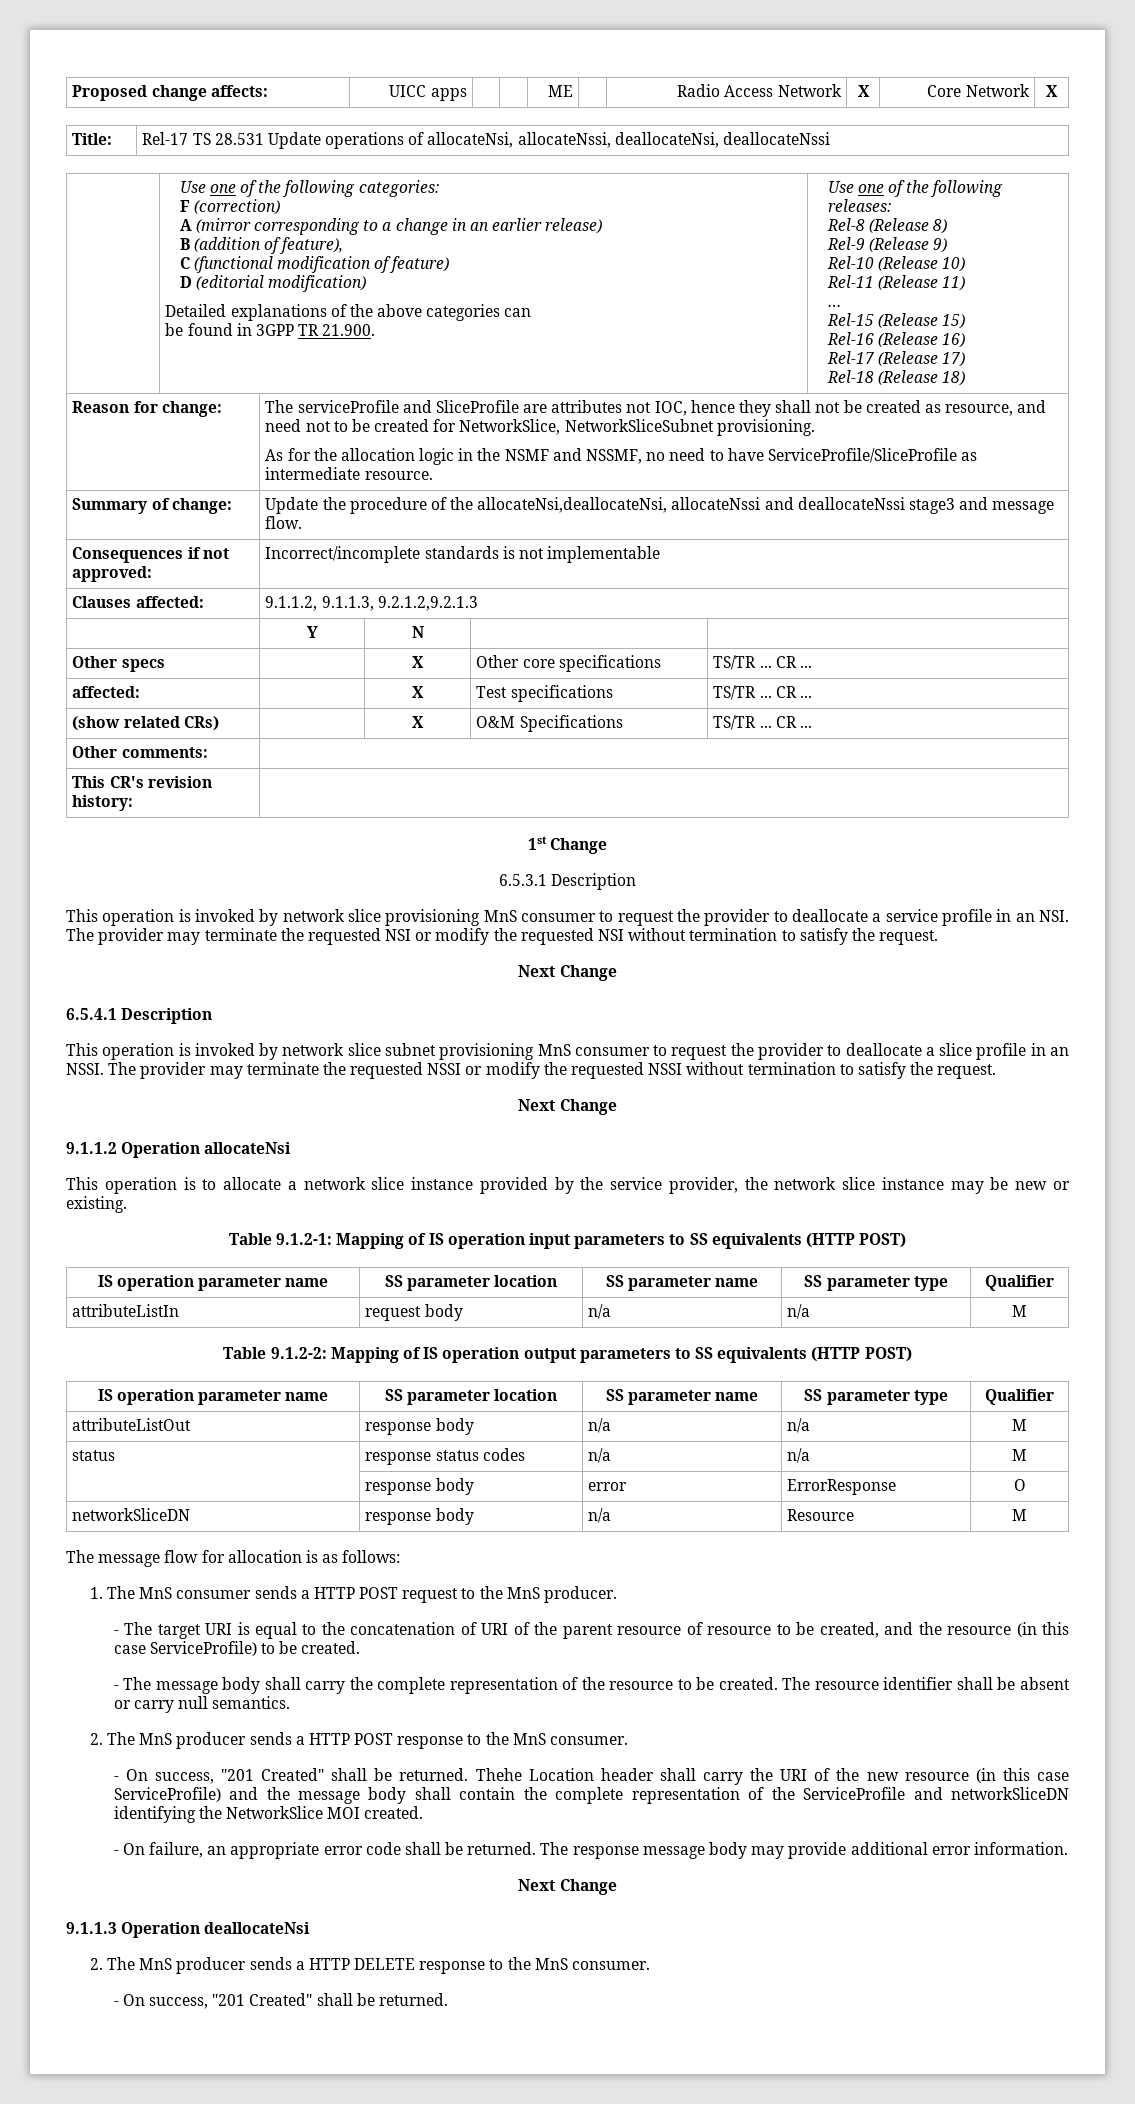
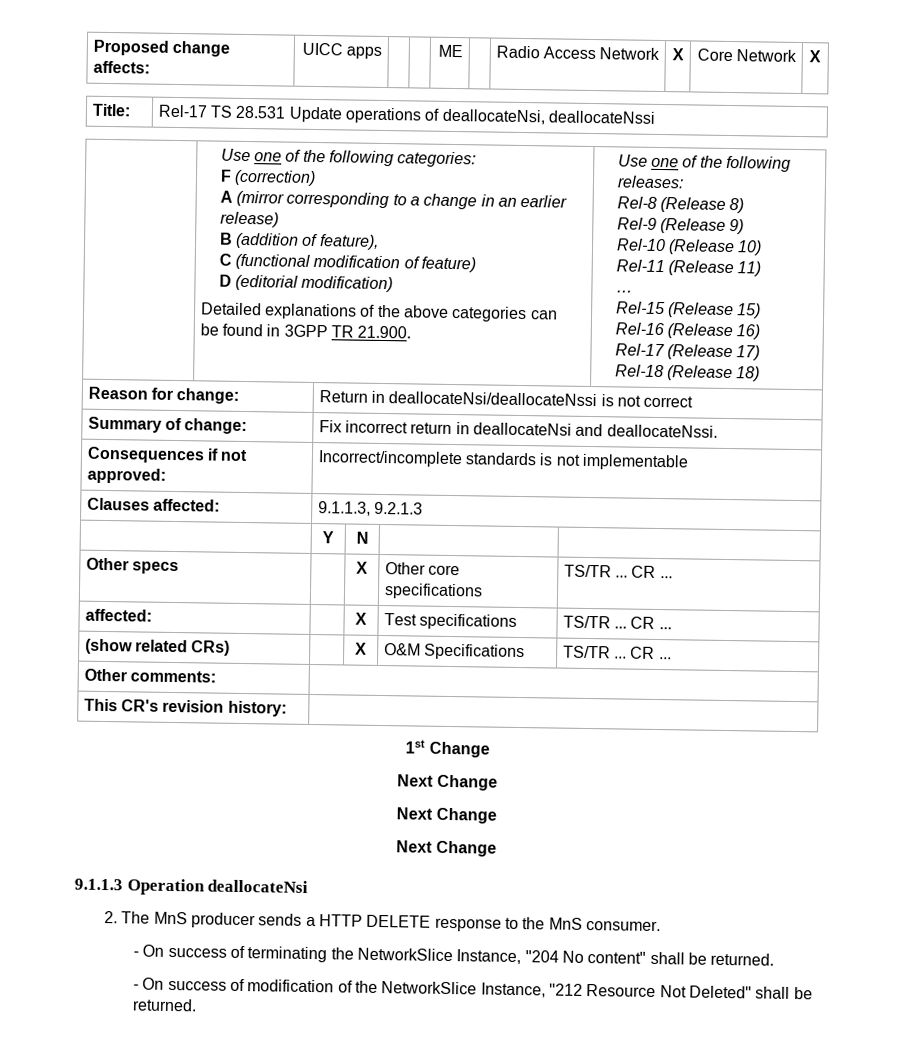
- Title: | Rel-17 TS 28.531 Update operations of allocateNsi, allocateNssi, deallocateNsi, deallocateNssi
+ Title: | Rel-17 TS 28.531 Update operations of deallocateNsi, deallocateNssi
- The serviceProfile and SliceProfile are attributes not IOC, hence they shall not be created as resource, and need not to be created for NetworkSlice, NetworkSliceSubnet provisioning.
- As for the allocation logic in the NSMF and NSSMF, no need to have ServiceProfile/SliceProfile as intermediate resource.
- Summary of change: | Update the procedure of the allocateNsi,deallocateNsi, allocateNssi and deallocateNssi stage3 and message flow.
+ Return in deallocateNsi/deallocateNssi is not correct
+ Summary of change: | Fix incorrect return in deallocateNsi and deallocateNssi.
- Clauses affected: | 9.1.1.2, 9.1.1.3, 9.2.1.2,9.2.1.3
+ Clauses affected: | 9.1.1.3, 9.2.1.3
  1st Change
- 6.5.3.1 Description
- This operation is invoked by network slice provisioning MnS consumer to request the provider to deallocate a service profile in an NSI. The provider may terminate the requested NSI or modify the requested NSI without termination to satisfy the request.
  Next Change
- 6.5.4.1 Description
- This operation is invoked by network slice subnet provisioning MnS consumer to request the provider to deallocate a slice profile in an NSSI. The provider may terminate the requested NSSI or modify the requested NSSI without termination to satisfy the request.
  Next Change
- 9.1.1.2 Operation allocateNsi
- This operation is to allocate a network slice instance provided by the service provider, the network slice instance may be new or existing.
- Table 9.1.2-1: Mapping of IS operation input parameters to SS equivalents (HTTP POST)
- IS operation parameter name | SS parameter location | SS parameter name | SS parameter type | Qualifier
- attributeListIn | request body | n/a | n/a | M
- Table 9.1.2-2: Mapping of IS operation output parameters to SS equivalents (HTTP POST)
- IS operation parameter name | SS parameter location | SS parameter name | SS parameter type | Qualifier
- attributeListOut | response body | n/a | n/a | M
- status | response status codes | n/a | n/a | M
- | response body | error | ErrorResponse | O
- networkSliceDN | response body | n/a | Resource | M
- The message flow for allocation is as follows:
- 1. The MnS consumer sends a HTTP POST request to the MnS producer.
- - The target URI is equal to the concatenation of URI of the parent resource of resource to be created, and the resource (in this case ServiceProfile) to be created.
- - The message body shall carry the complete representation of the resource to be created. The resource identifier shall be absent or carry null semantics.
- 2. The MnS producer sends a HTTP POST response to the MnS consumer.
- - On success, "201 Created" shall be returned. Thehe Location header shall carry the URI of the new resource (in this case ServiceProfile) and the message body shall contain the complete representation of the ServiceProfile and networkSliceDN identifying the NetworkSlice MOI created.
- - On failure, an appropriate error code shall be returned. The response message body may provide additional error information.
  2. The MnS producer sends a HTTP DELETE response to the MnS consumer.
- - On success, "201 Created" shall be returned.
+ - On success of terminating the NetworkSlice Instance, "204 No content" shall be returned.
+ - On success of modification of the NetworkSlice Instance, "212 Resource Not Deleted" shall be returned.

